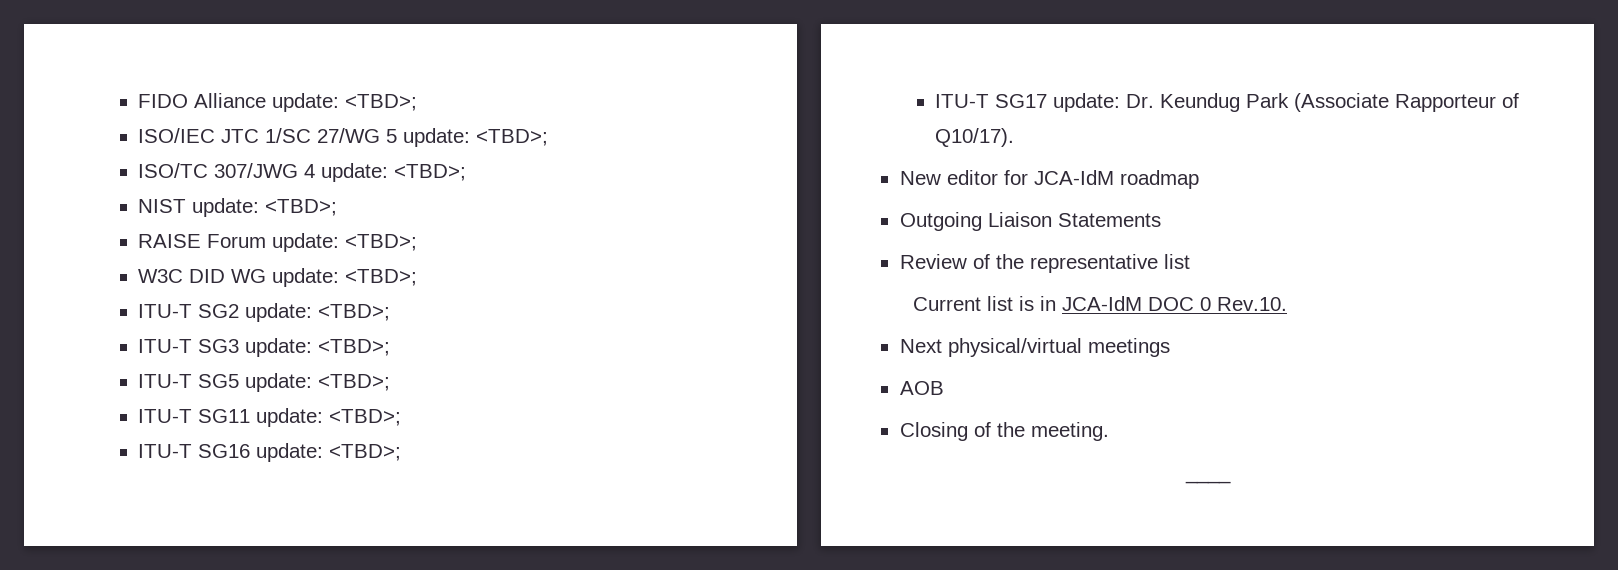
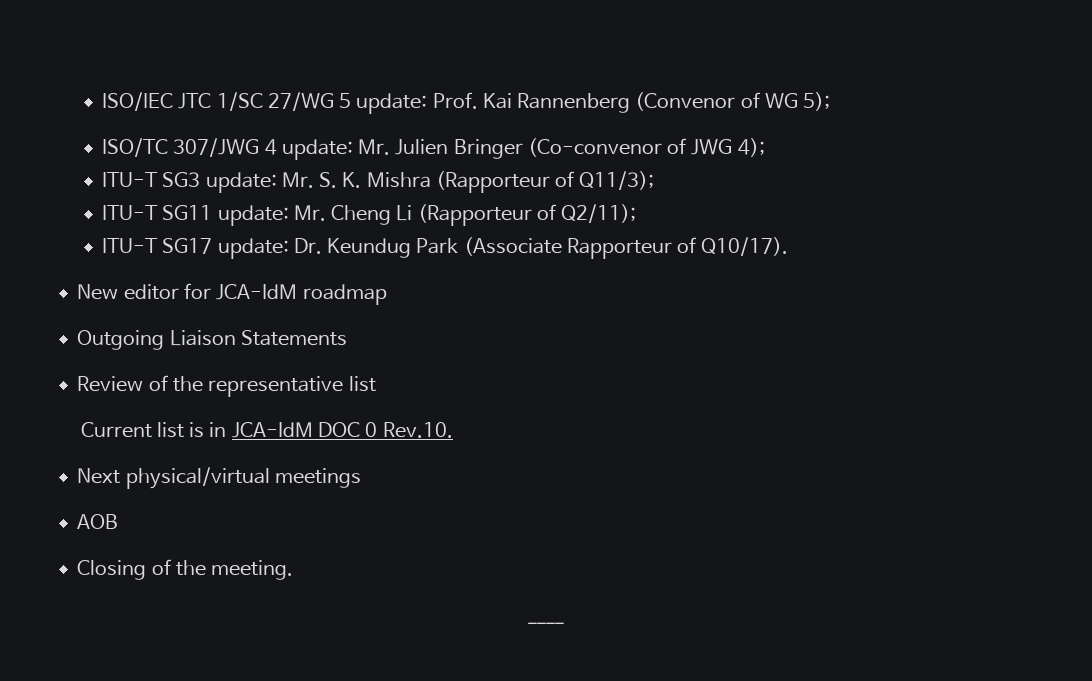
- FIDO Alliance update: <TBD>;
- ISO/IEC JTC 1/SC 27/WG 5 update: <TBD>;
- ISO/TC 307/JWG 4 update: <TBD>;
- NIST update: <TBD>;
- RAISE Forum update: <TBD>;
- W3C DID WG update: <TBD>;
- ITU-T SG2 update: <TBD>;
- ITU-T SG3 update: <TBD>;
- ITU-T SG5 update: <TBD>;
- ITU-T SG11 update: <TBD>;
- ITU-T SG16 update: <TBD>;
+ ISO/IEC JTC 1/SC 27/WG 5 update: Prof. Kai Rannenberg (Convenor of WG 5);
+ ISO/TC 307/JWG 4 update: Mr. Julien Bringer (Co-convenor of JWG 4);
+ ITU-T SG3 update: Mr. S. K. Mishra (Rapporteur of Q11/3);
+ ITU-T SG11 update: Mr. Cheng Li (Rapporteur of Q2/11);

